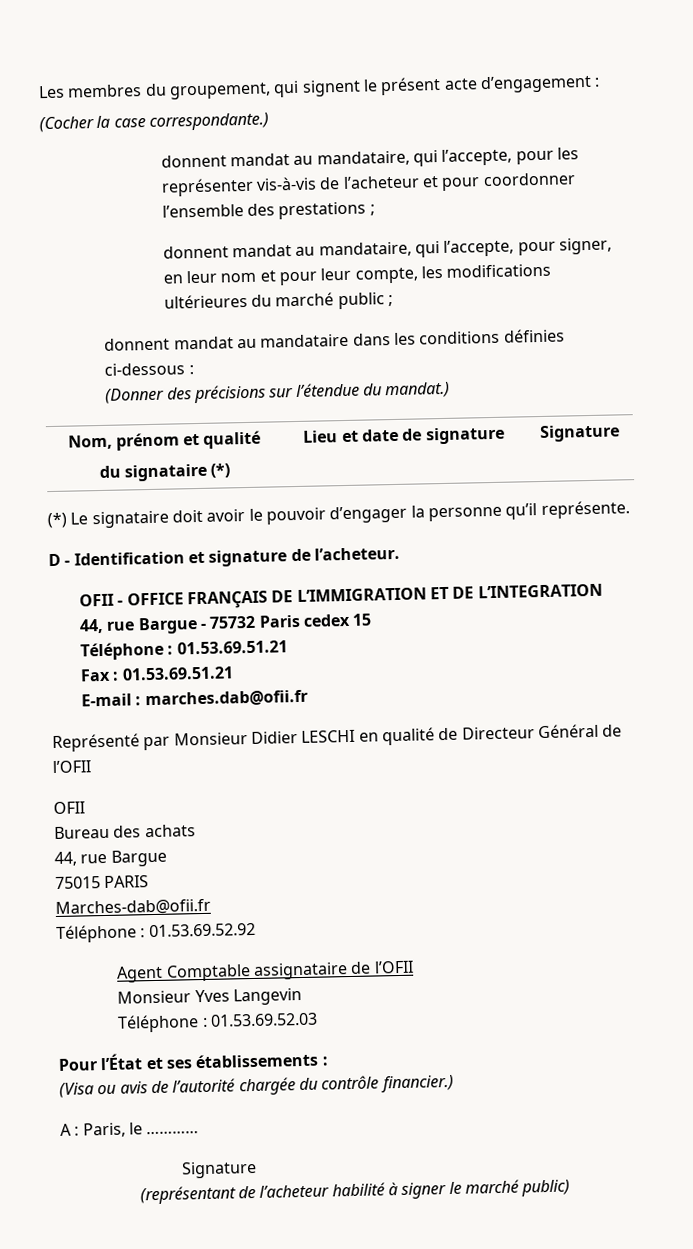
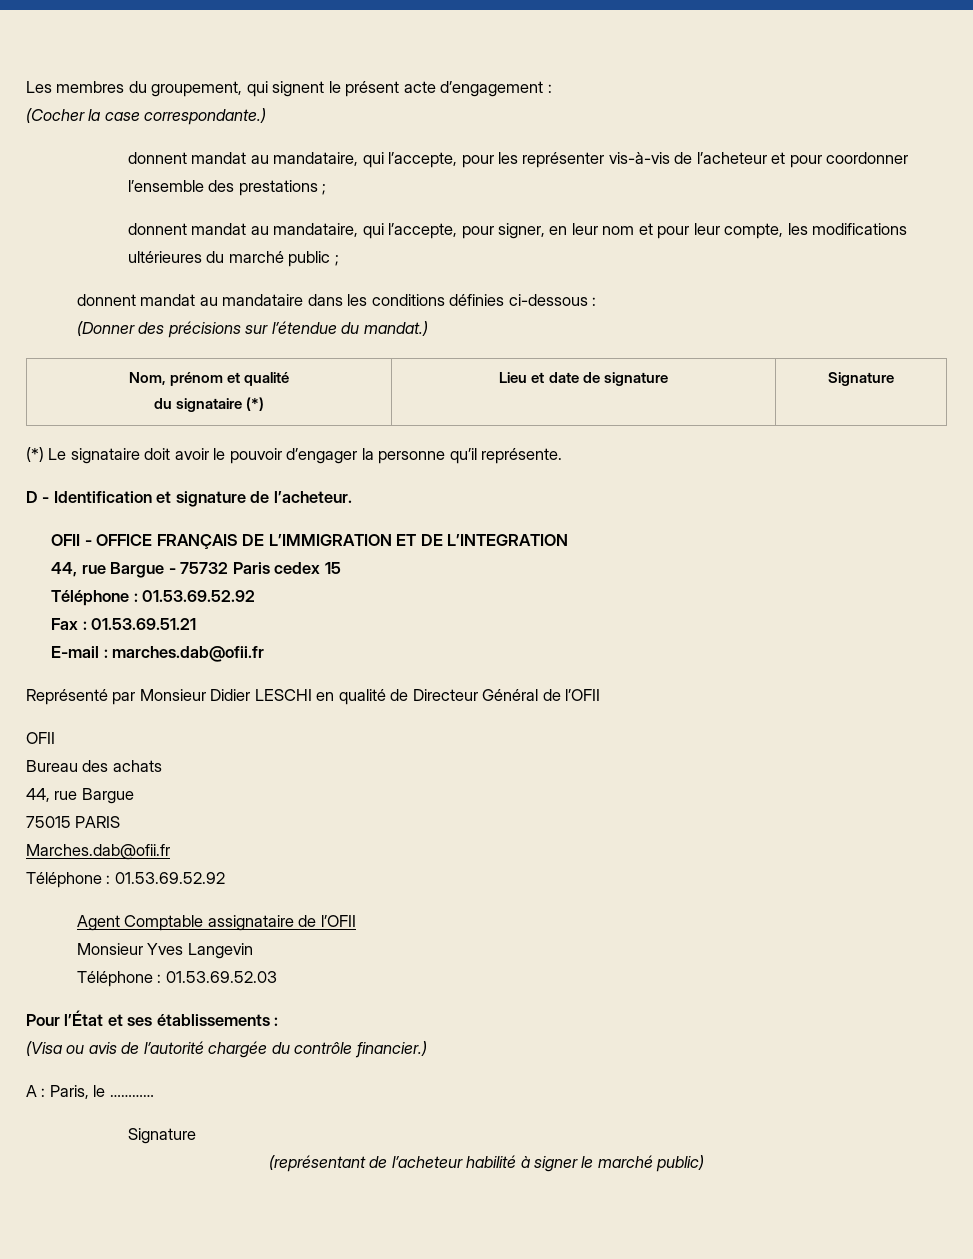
  44, rue Bargue - 75732 Paris cedex 15
- Téléphone : 01.53.69.51.21
+ Téléphone : 01.53.69.52.92
- Marches-dab@ofii.fr
+ Marches.dab@ofii.fr

